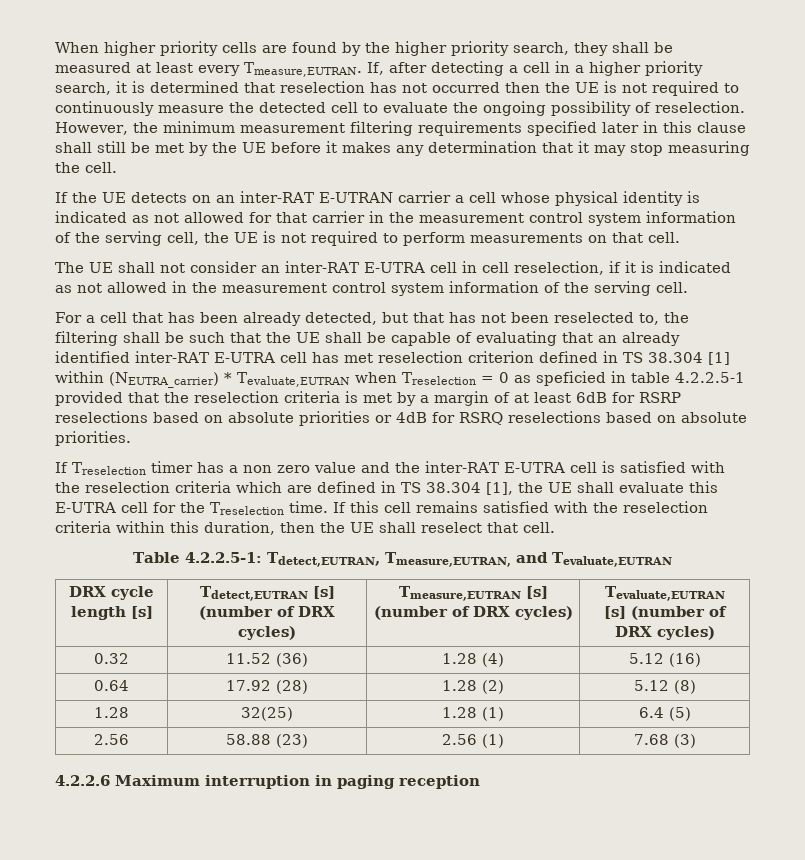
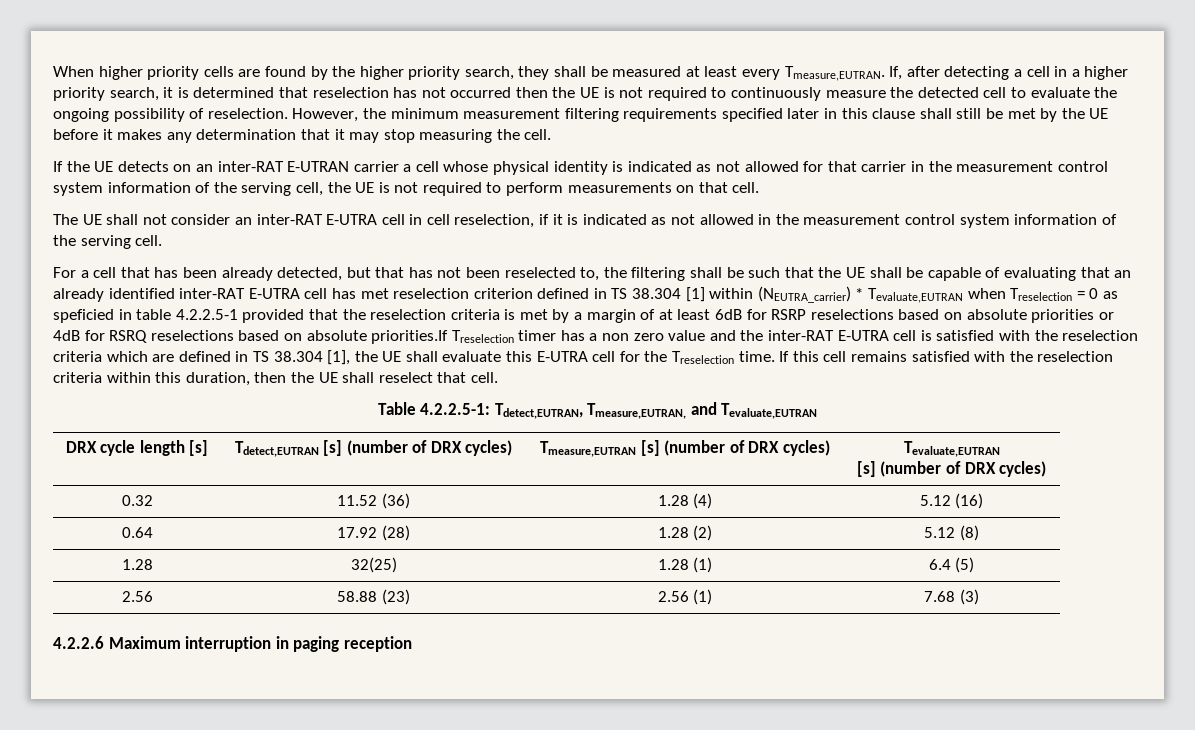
- For a cell that has been already detected, but that has not been reselected to, the filtering shall be such that the UE shall be capable of evaluating that an already identified inter-RAT E-UTRA cell has met reselection criterion defined in TS 38.304 [1] within (NEUTRA_carrier) * Tevaluate,EUTRAN when Treselection = 0 as speficied in table 4.2.2.5-1 provided that the reselection criteria is met by a margin of at least 6dB for RSRP reselections based on absolute priorities or 4dB for RSRQ reselections based on absolute priorities.
- If Treselection timer has a non zero value and the inter-RAT E-UTRA cell is satisfied with the reselection criteria which are defined in TS 38.304 [1], the UE shall evaluate this E-UTRA cell for the Treselection time.
+ For a cell that has been already detected, but that has not been reselected to, the filtering shall be such that the UE shall be capable of evaluating that an already identified inter-RAT E-UTRA cell has met reselection criterion defined in TS 38.304 [1] within (NEUTRA_carrier) * Tevaluate,EUTRAN when Treselection = 0 as speficied in table 4.2.2.5-1 provided that the reselection criteria is met by a margin of at least 6dB for RSRP reselections based on absolute priorities or 4dB for RSRQ reselections based on absolute priorities.If Treselection timer has a non zero value and the inter-RAT E-UTRA cell is satisfied with the reselection criteria which are defined in TS 38.304 [1], the UE shall evaluate this E-UTRA cell for the Treselection time.

